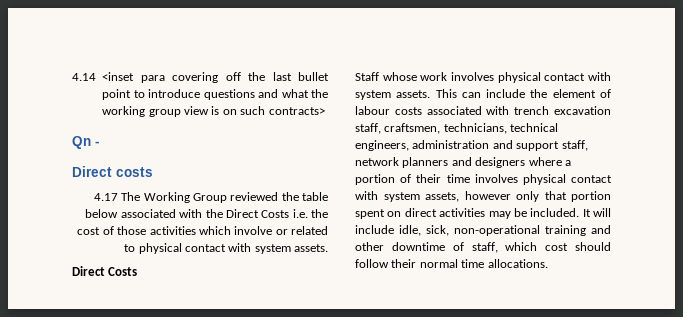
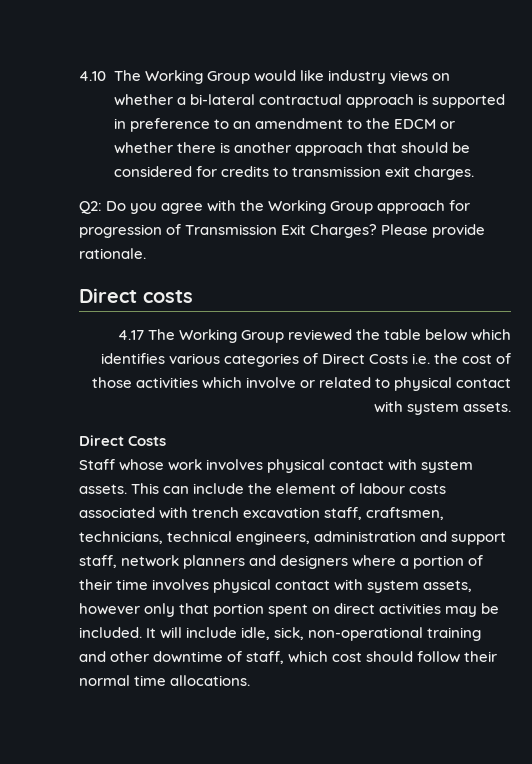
- 4.14 <inset para covering off the last bullet point to introduce questions and what the working group view is on such contracts>
- Qn -
+ 4.10 The Working Group would like industry views on whether a bi-lateral contractual approach is supported in preference to an amendment to the EDCM or whether there is another approach that should be considered for credits to transmission exit charges.
+ Q2: Do you agree with the Working Group approach for progression of Transmission Exit Charges? Please provide rationale.
- 4.17 The Working Group reviewed the table below associated with the Direct Costs i.e. the cost of those activities which involve or related to physical contact with system assets.
+ 4.17 The Working Group reviewed the table below which identifies various categories of Direct Costs i.e. the cost of those activities which involve or related to physical contact with system assets.

